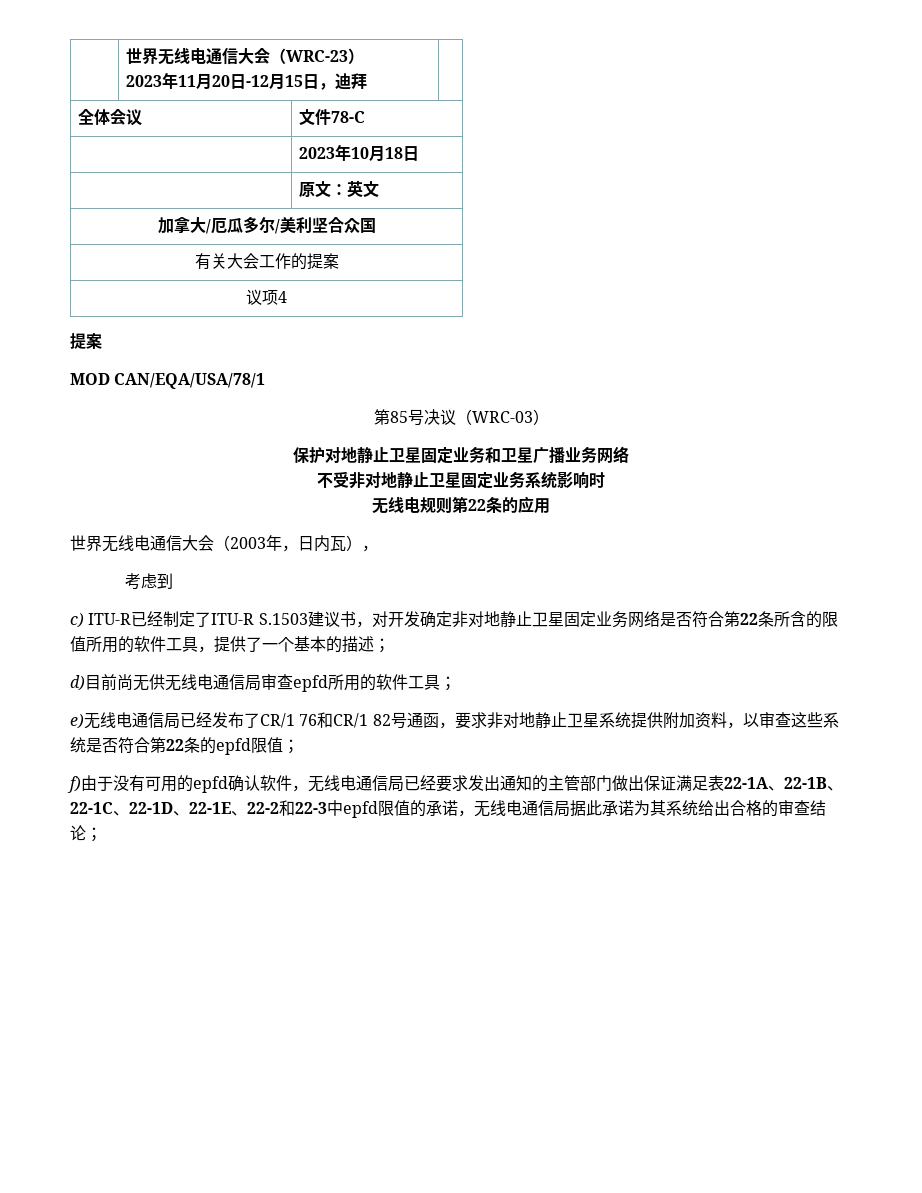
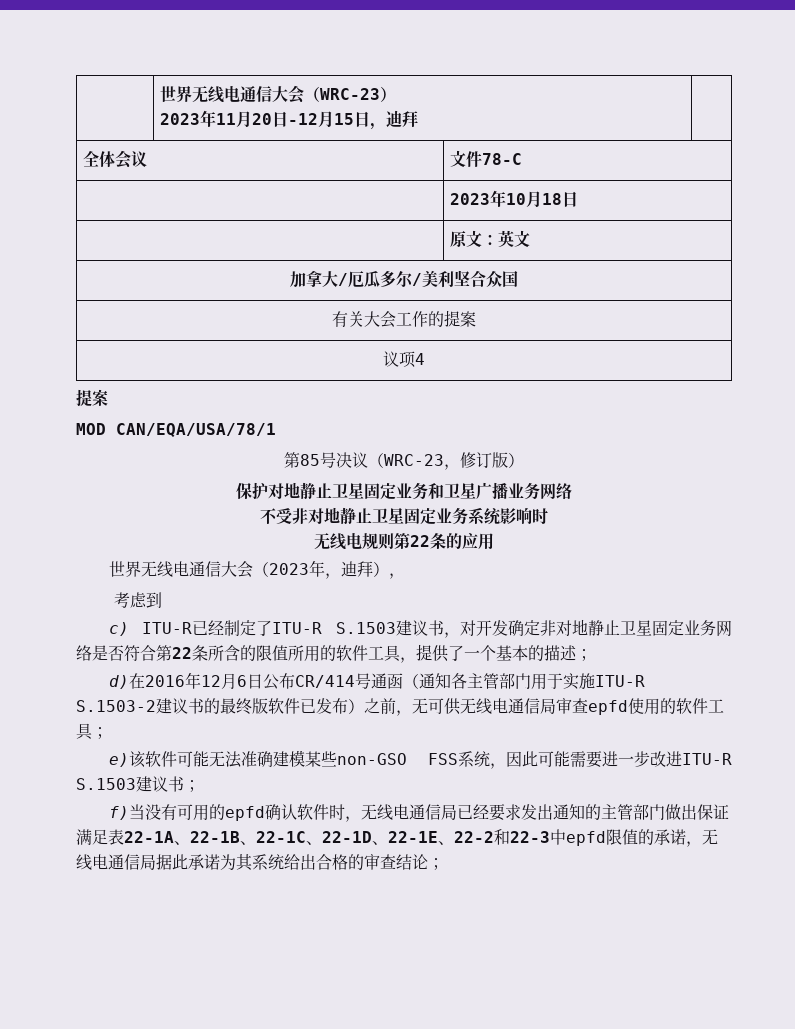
- 第85号决议（WRC-03）
+ 第85号决议（WRC-23，修订版）
- 世界无线电通信大会（2003年，日内瓦），
+ 世界无线电通信大会（2023年，迪拜），
- d)目前尚无供无线电通信局审查epfd所用的软件工具；
+ d)在2016年12月6日公布CR/414号通函（通知各主管部门用于实施ITU-R S.1503-2建议书的最终版软件已发布）之前，无可供无线电通信局审查epfd使用的软件工具；
- e)无线电通信局已经发布了CR/1 76和CR/1 82号通函，要求非对地静止卫星系统提供附加资料，以审查这些系统是否符合第22条的epfd限值；
+ e)该软件可能无法准确建模某些non-GSO FSS系统，因此可能需要进一步改进ITU-R S.1503建议书；
- f)由于没有可用的epfd确认软件，无线电通信局已经要求发出通知的主管部门做出保证满足表22-1A、22-1B、22-1C、22-1D、22-1E、22-2和22-3中epfd限值的承诺，无线电通信局据此承诺为其系统给出合格的审查结论；
+ f)当没有可用的epfd确认软件时，无线电通信局已经要求发出通知的主管部门做出保证满足表22-1A、22-1B、22-1C、22-1D、22-1E、22-2和22-3中epfd限值的承诺，无线电通信局据此承诺为其系统给出合格的审查结论；

